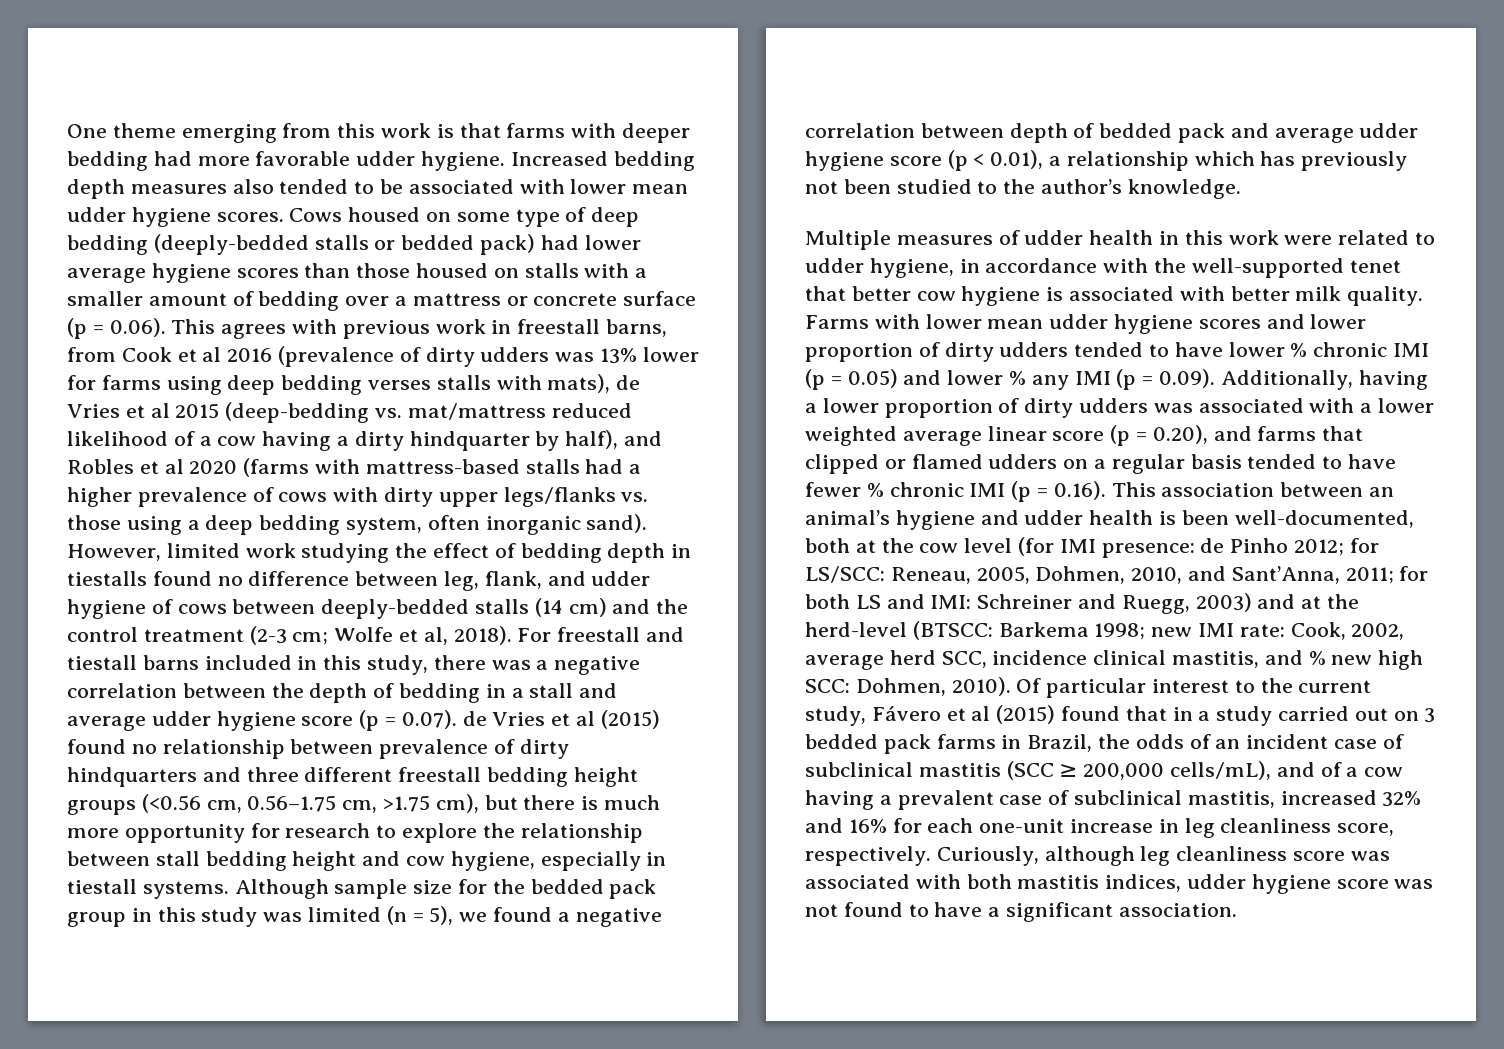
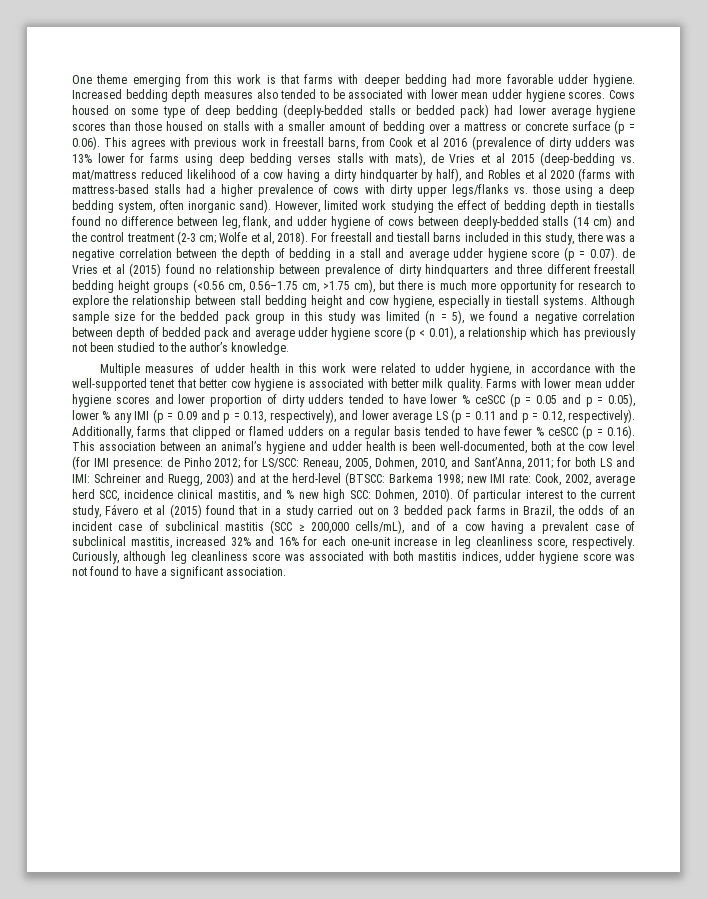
- Farms with lower mean udder hygiene scores and lower proportion of dirty udders tended to have lower % chronic IMI (p = 0.05) and lower % any IMI (p = 0.09). Additionally, having a lower proportion of dirty udders was associated with a lower weighted average linear score (p = 0.20), and farms that clipped or flamed udders on a regular basis tended to have fewer % chronic IMI (p = 0.16). This association between an animal’s hygiene and udder health is been well-documented, both at the cow level (for IMI presence:
+ Farms with lower mean udder hygiene scores and lower proportion of dirty udders tended to have lower % ceSCC (p = 0.05 and p = 0.05), lower % any IMI (p = 0.09 and p = 0.13, respectively), and lower average LS (p = 0.11 and p = 0.12, respectively). Additionally, farms that clipped or flamed udders on a regular basis tended to have fewer % ceSCC (p = 0.16). This association between an animal’s hygiene and udder health is been well-documented, both at the cow level (for IMI presence:

